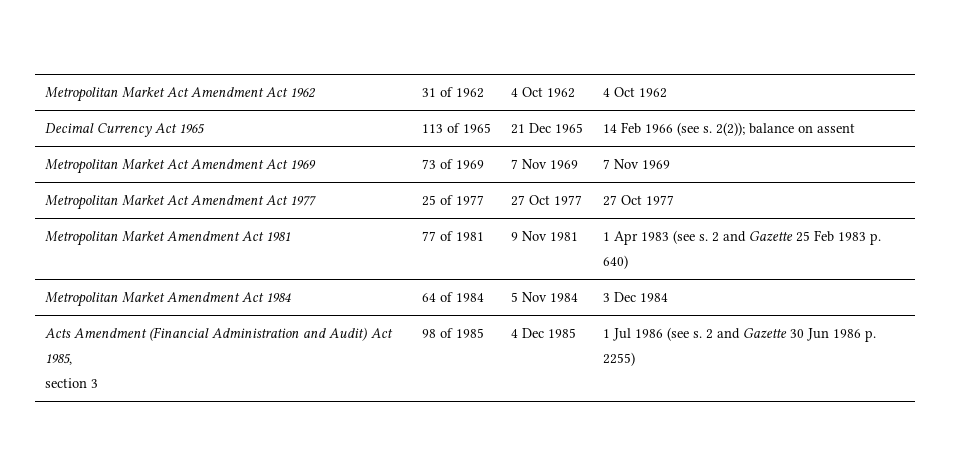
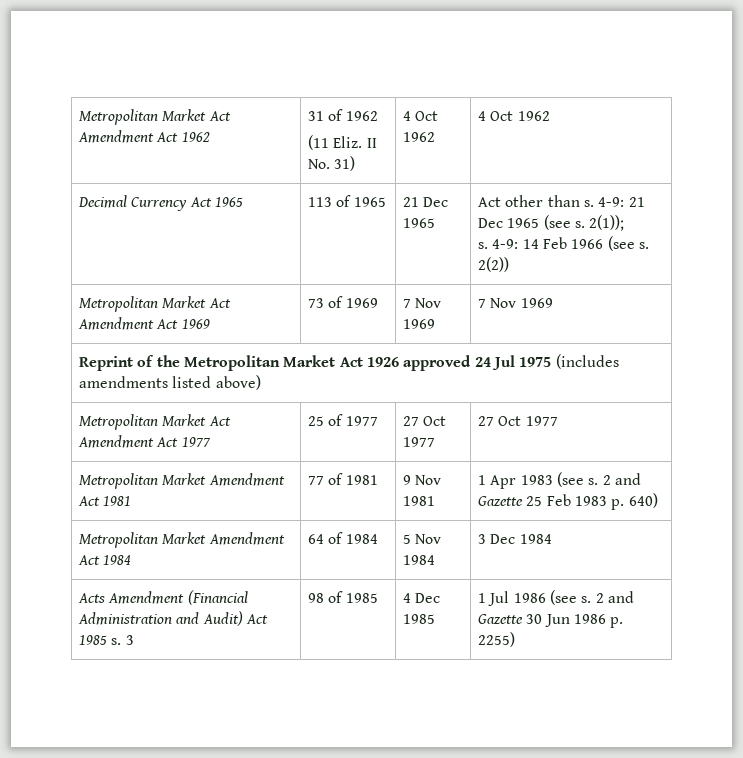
- Metropolitan Market Act Amendment Act 1962 | 31 of 1962 | 4 Oct 1962 | 4 Oct 1962
+ Metropolitan Market Act Amendment Act 1962 | 31 of 1962
+ (11 Eliz. II No. 31) | 4 Oct 1962 | 4 Oct 1962
- Decimal Currency Act 1965 | 113 of 1965 | 21 Dec 1965 | 14 Feb 1966 (see s. 2(2)); balance on assent
+ Decimal Currency Act 1965 | 113 of 1965 | 21 Dec 1965 | Act other than s. 4-9: 21 Dec 1965 (see s. 2(1));
+ s. 4-9: 14 Feb 1966 (see s. 2(2))
+ Reprint of the Metropolitan Market Act 1926 approved 24 Jul 1975 (includes amendments listed above)
- Acts Amendment (Financial Administration and Audit) Act 1985,
- section 3 | 98 of 1985 | 4 Dec 1985 | 1 Jul 1986 (see s. 2 and Gazette 30 Jun 1986 p. 2255)
+ Acts Amendment (Financial Administration and Audit) Act 1985 s. 3 | 98 of 1985 | 4 Dec 1985 | 1 Jul 1986 (see s. 2 and Gazette 30 Jun 1986 p. 2255)

